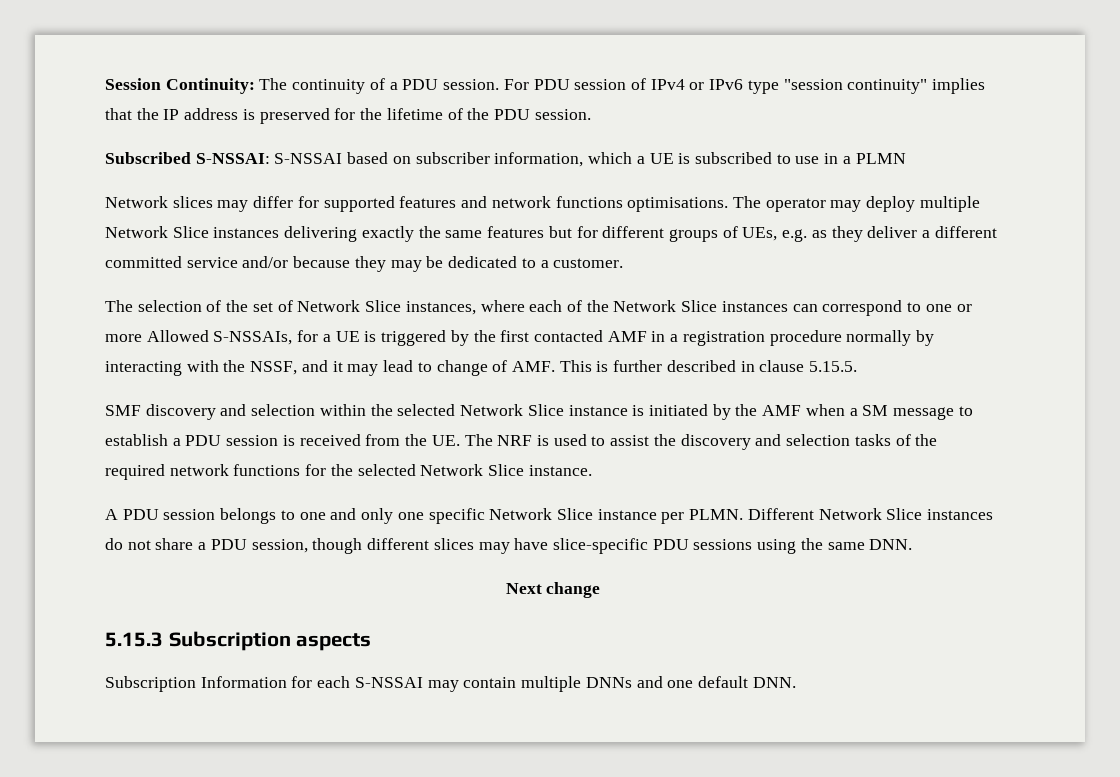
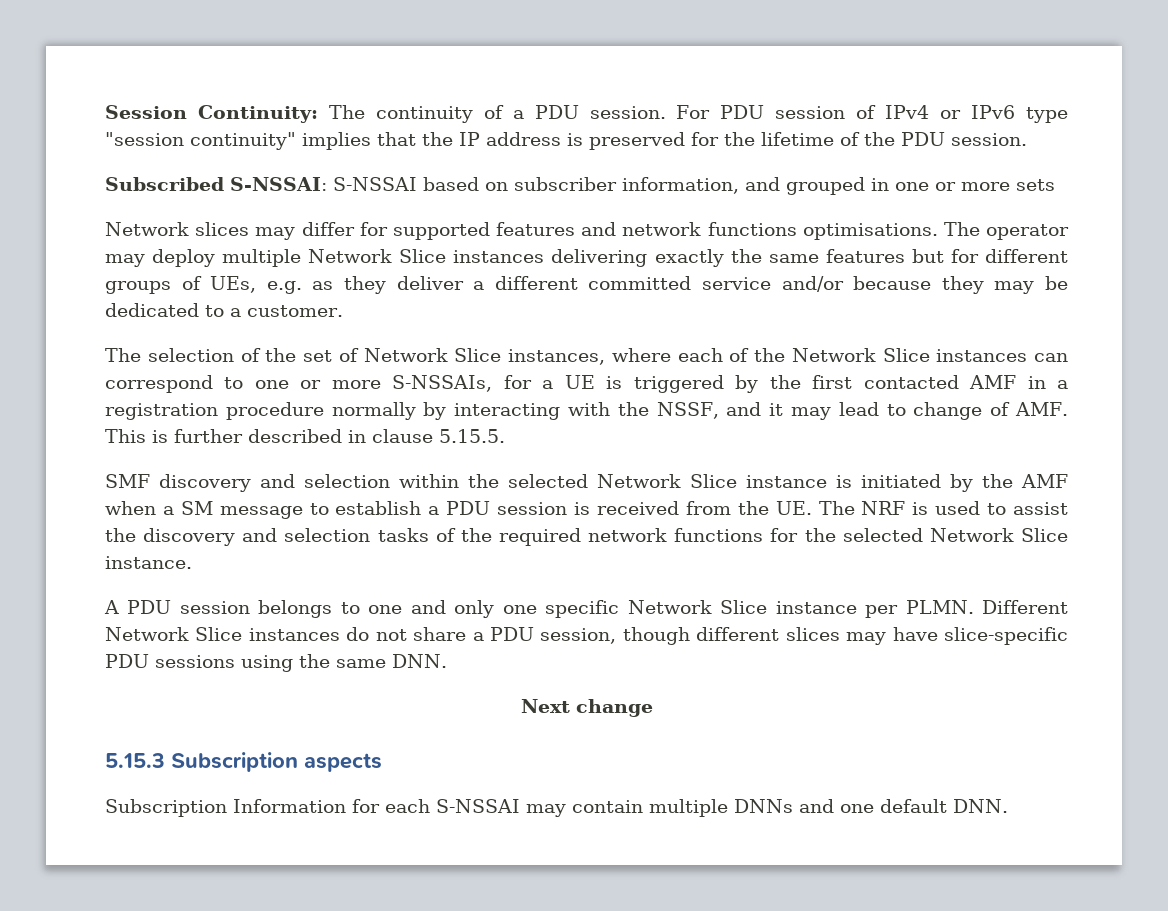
- Subscribed S-NSSAI: S-NSSAI based on subscriber information, which a UE is subscribed to use in a PLMN
+ Subscribed S-NSSAI: S-NSSAI based on subscriber information, and grouped in one or more sets
- The selection of the set of Network Slice instances, where each of the Network Slice instances can correspond to one or more Allowed S-NSSAIs, for a UE is triggered by the first contacted AMF in a registration procedure normally by interacting with the NSSF, and it may lead to change of AMF. This is further described in clause 5.15.5.
+ The selection of the set of Network Slice instances, where each of the Network Slice instances can correspond to one or more S-NSSAIs, for a UE is triggered by the first contacted AMF in a registration procedure normally by interacting with the NSSF, and it may lead to change of AMF. This is further described in clause 5.15.5.

